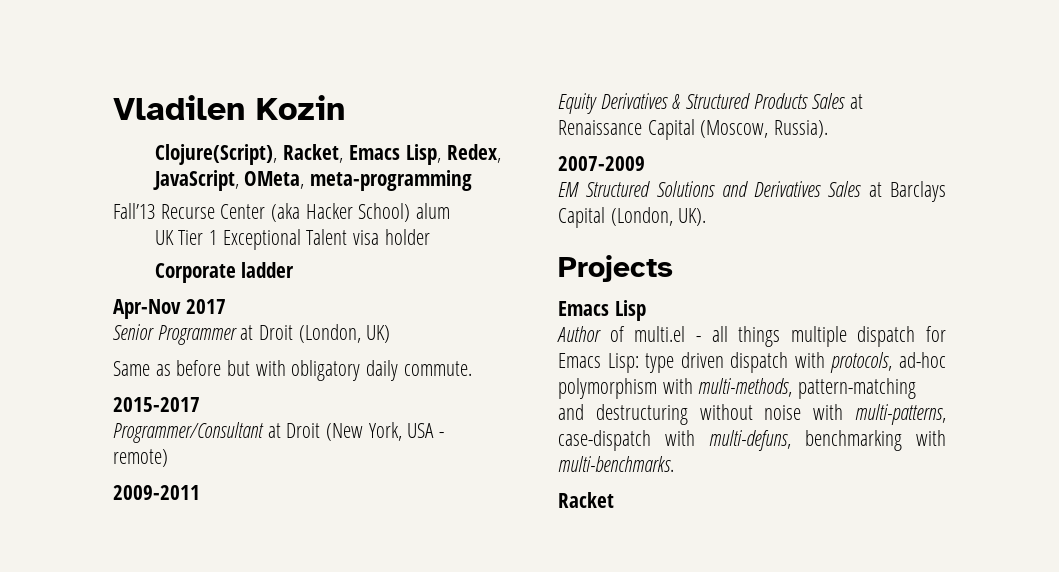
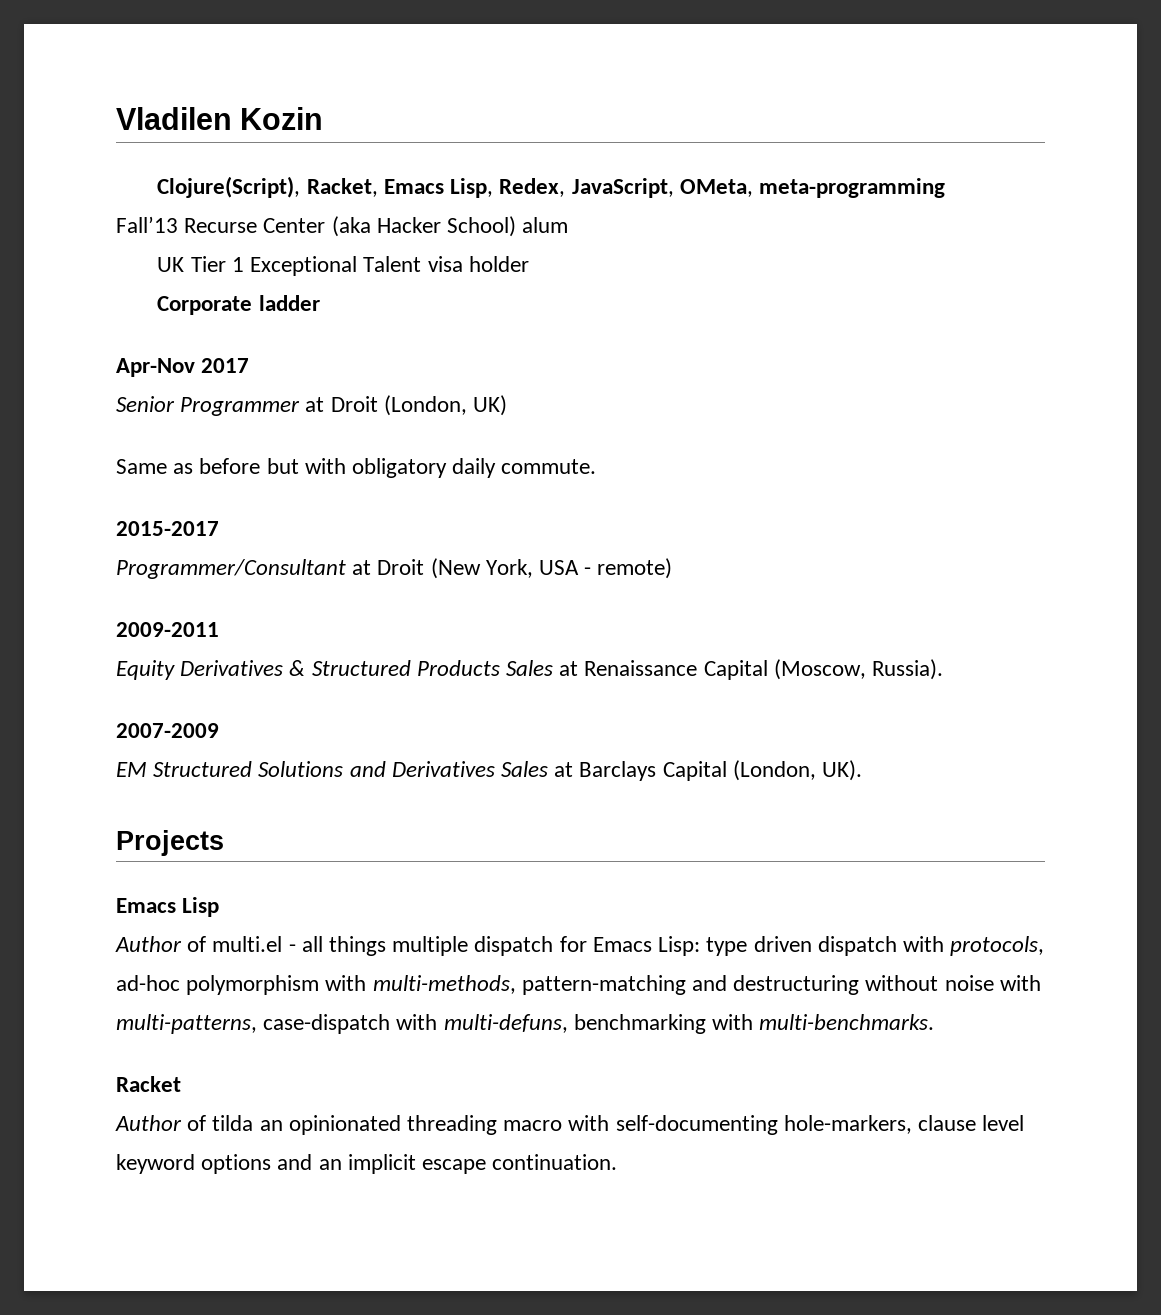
+ Author of tilda an opinionated threading macro with self-documenting hole-markers, clause level keyword options and an implicit escape continuation.

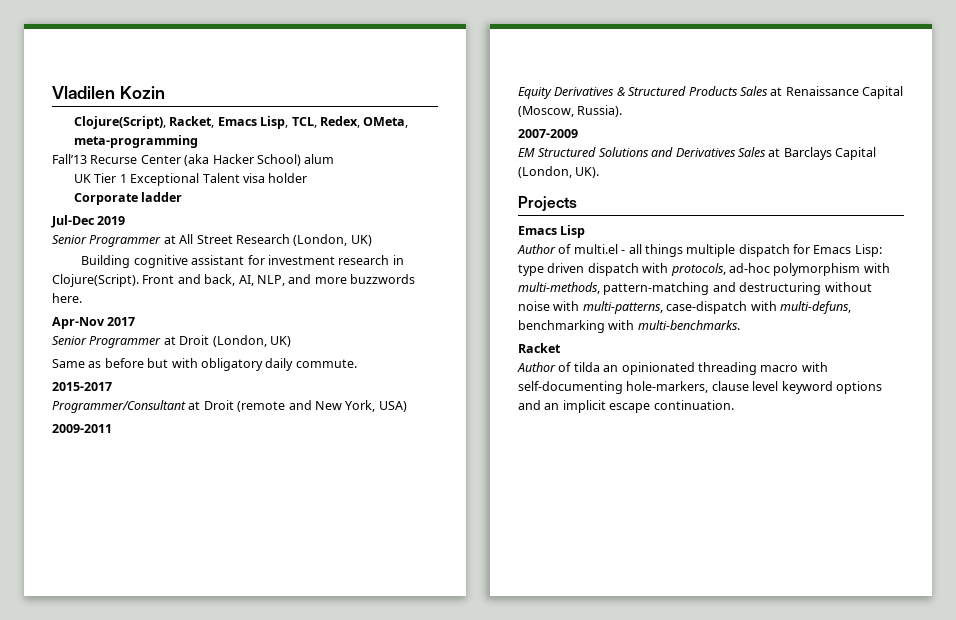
- Clojure(Script), Racket, Emacs Lisp, Redex, JavaScript, OMeta, meta-programming
+ Clojure(Script), Racket, Emacs Lisp, TCL, Redex, OMeta, meta-programming
+ Jul-Dec 2019
+ Senior Programmer at All Street Research (London, UK)
+ Building cognitive assistant for investment research in Clojure(Script). Front and back, AI, NLP, and more buzzwords here.
- Programmer/Consultant at Droit (New York, USA - remote)
+ Programmer/Consultant at Droit (remote and New York, USA)

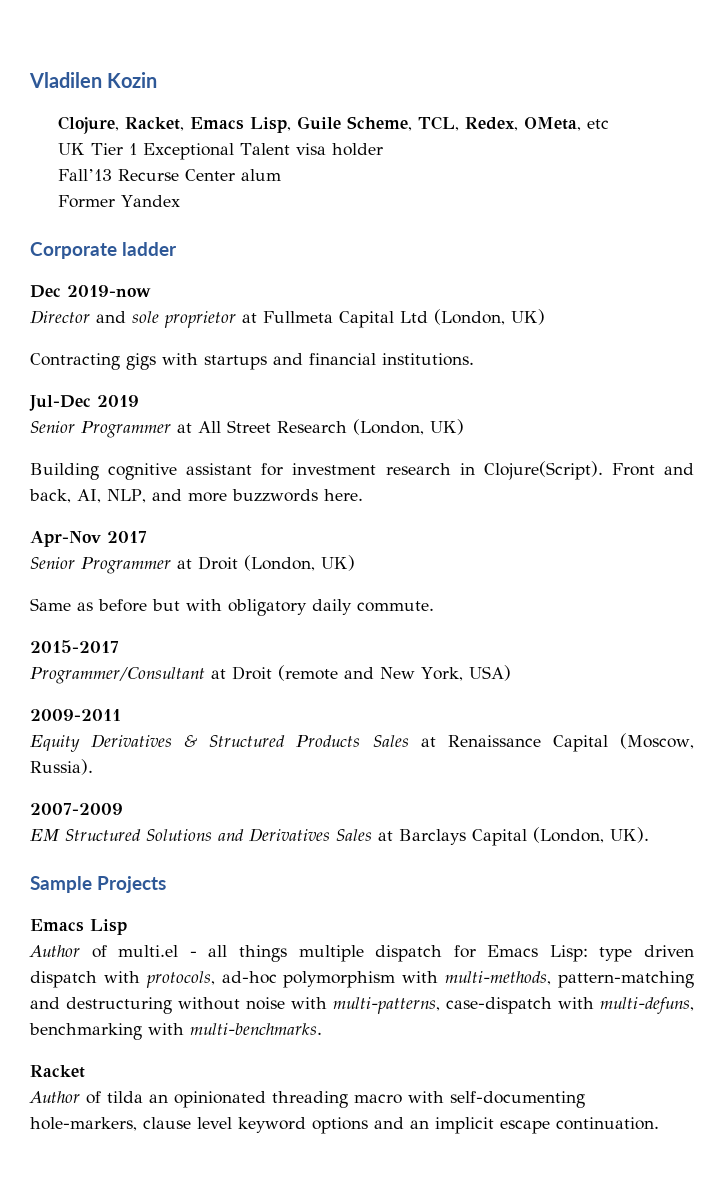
- Clojure(Script), Racket, Emacs Lisp, TCL, Redex, OMeta, meta-programming
- Fall’13 Recurse Center (aka Hacker School) alum
+ Clojure, Racket, Emacs Lisp, Guile Scheme, TCL, Redex, OMeta, etc
+ Fall’13 Recurse Center alum
+ Former Yandex
  Corporate ladder
+ Dec 2019-now
+ Director and sole proprietor at Fullmeta Capital Ltd (London, UK)
+ Contracting gigs with startups and financial institutions.
- Projects
+ Sample Projects

